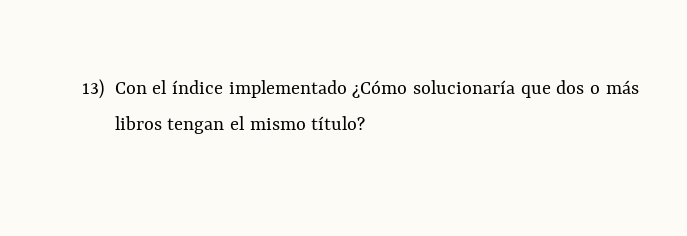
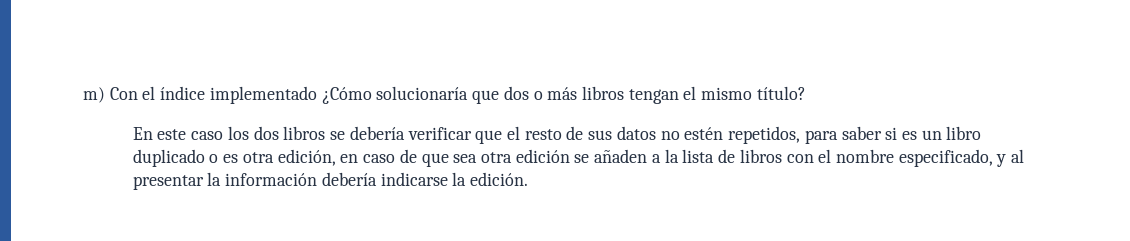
- 13) Con el índice implementado ¿Cómo solucionaría que dos o más libros tengan el mismo título?
+ m) Con el índice implementado ¿Cómo solucionaría que dos o más libros tengan el mismo título?
+ En este caso los dos libros se debería verificar que el resto de sus datos no estén repetidos, para saber si es un libro duplicado o es otra edición, en caso de que sea otra edición se añaden a la lista de libros con el nombre especificado, y al presentar la información debería indicarse la edición.

